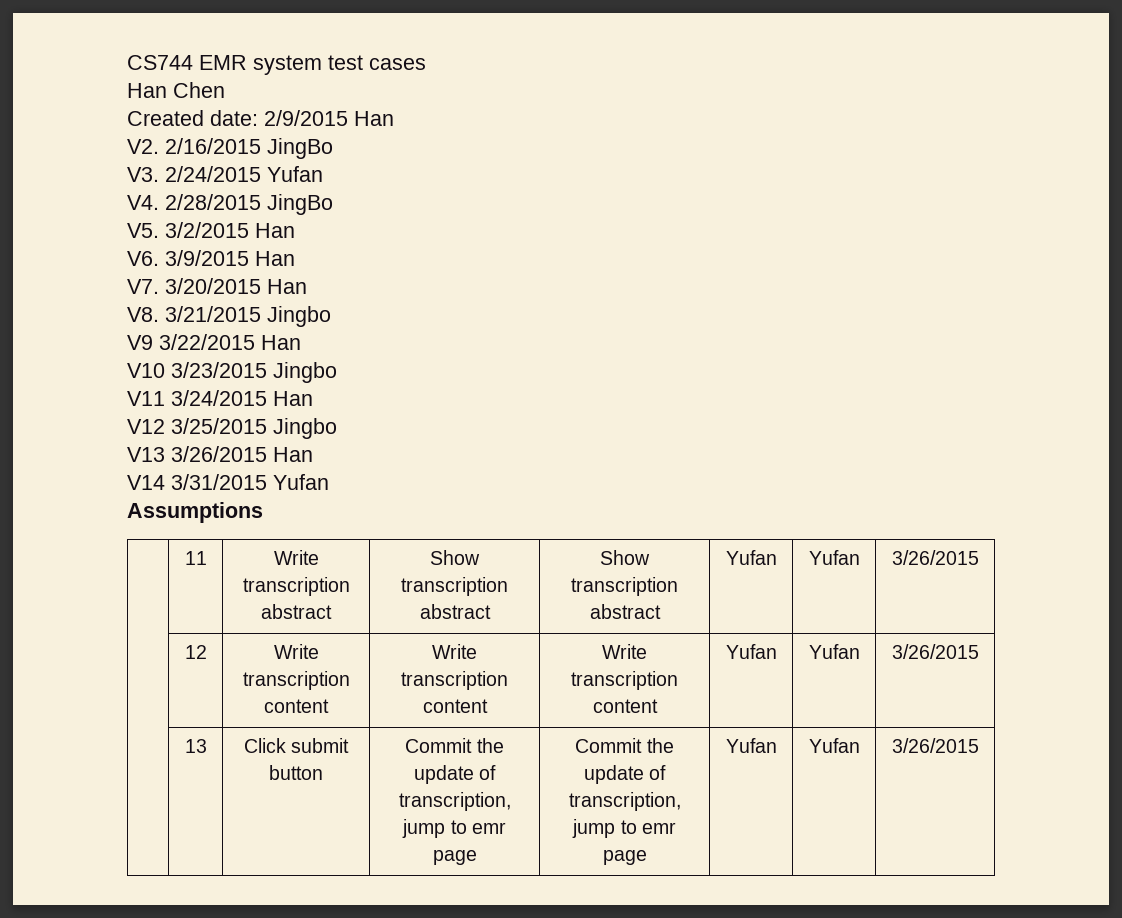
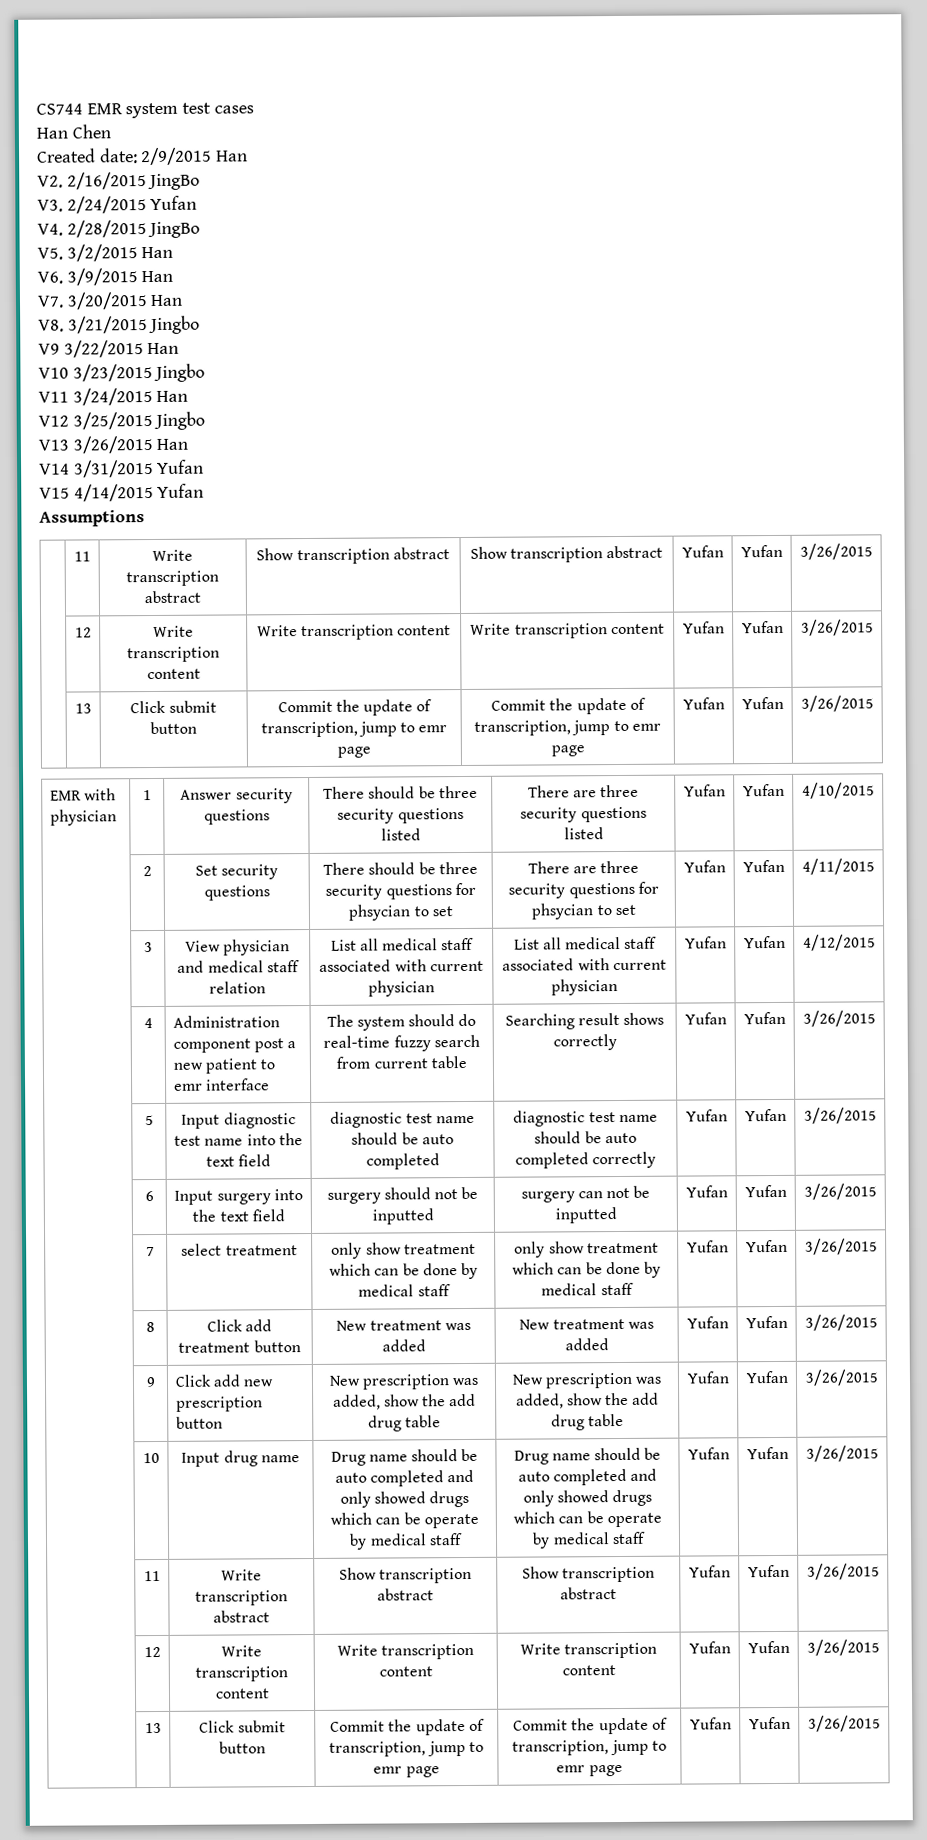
+ V15 4/14/2015 Yufan
+ EMR with physician | 1 | Answer security questions | There should be three security questions listed | There are three security questions listed | Yufan | Yufan | 4/10/2015
+ | 2 | Set security questions | There should be three security questions for phsycian to set | There are three security questions for phsycian to set | Yufan | Yufan | 4/11/2015
+ | 3 | View physician and medical staff relation | List all medical staff associated with current physician | List all medical staff associated with current physician | Yufan | Yufan | 4/12/2015
+ | 4 | Administration component post a new patient to emr interface | The system should do real-time fuzzy search from current table | Searching result shows correctly | Yufan | Yufan | 3/26/2015
+ | 5 | Input diagnostic test name into the text field | diagnostic test name should be auto completed | diagnostic test name should be auto completed correctly | Yufan | Yufan | 3/26/2015
+ | 6 | Input surgery into the text field | surgery should not be inputted | surgery can not be inputted | Yufan | Yufan | 3/26/2015
+ | 7 | select treatment | only show treatment which can be done by medical staff | only show treatment which can be done by medical staff | Yufan | Yufan | 3/26/2015
+ | 8 | Click add treatment button | New treatment was added | New treatment was added | Yufan | Yufan | 3/26/2015
+ | 9 | Click add new prescription button | New prescription was added, show the add drug table | New prescription was added, show the add drug table | Yufan | Yufan | 3/26/2015
+ | 10 | Input drug name | Drug name should be auto completed and only showed drugs which can be operate by medical staff | Drug name should be auto completed and only showed drugs which can be operate by medical staff | Yufan | Yufan | 3/26/2015
+ | 11 | Write transcription abstract | Show transcription abstract | Show transcription abstract | Yufan | Yufan | 3/26/2015
+ | 12 | Write transcription content | Write transcription content | Write transcription content | Yufan | Yufan | 3/26/2015
+ | 13 | Click submit button | Commit the update of transcription, jump to emr page | Commit the update of transcription, jump to emr page | Yufan | Yufan | 3/26/2015

